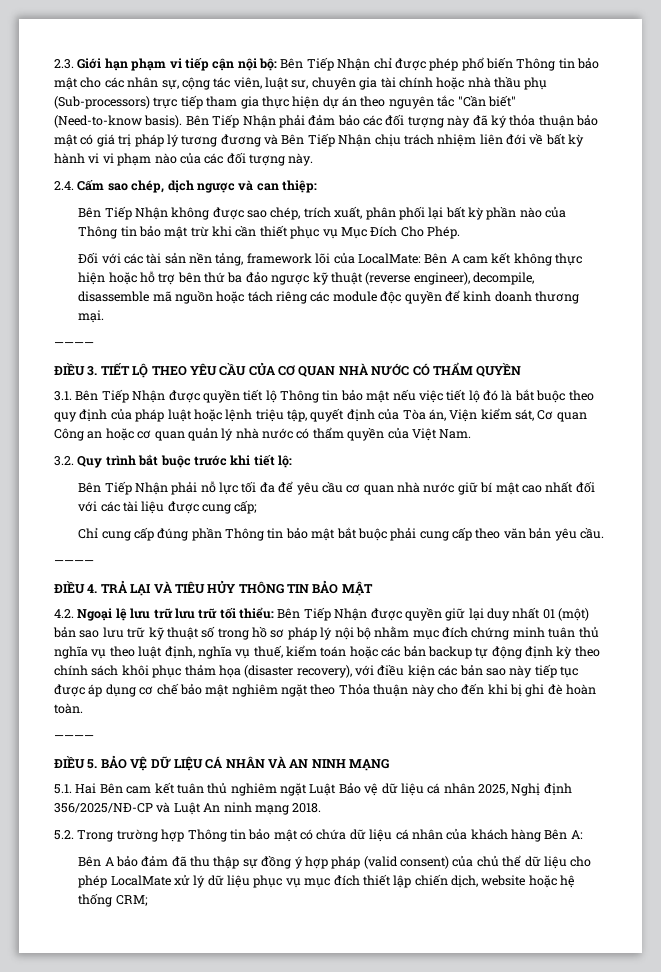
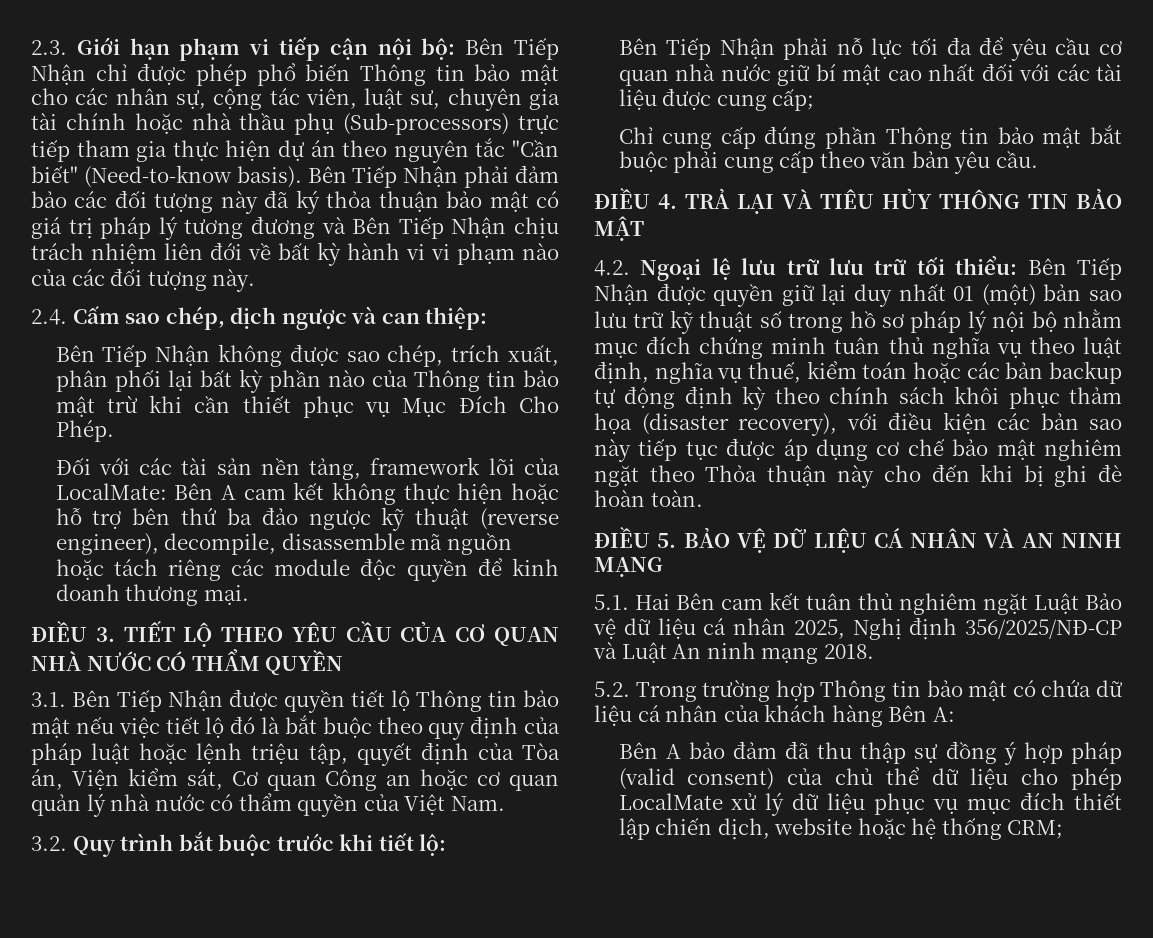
  Đối với các tài sản nền tảng, framework lõi của LocalMate: Bên A cam kết không thực hiện hoặc hỗ trợ bên thứ ba đảo ngược kỹ thuật (reverse engineer), decompile, disassemble mã nguồn hoặc tách riêng các module độc quyền để kinh doanh thương mại.
- ――――
  Chỉ cung cấp đúng phần Thông tin bảo mật bắt buộc phải cung cấp theo văn bản yêu cầu.
- ――――
  Bên Tiếp Nhận được quyền giữ lại duy nhất 01 (một) bản sao lưu trữ kỹ thuật số trong hồ sơ pháp lý nội bộ nhằm mục đích chứng minh tuân thủ nghĩa vụ theo luật định, nghĩa vụ thuế, kiểm toán hoặc các bản backup tự động định kỳ theo chính sách khôi phục thảm họa (disaster recovery), với điều kiện các bản sao này tiếp tục được áp dụng cơ chế bảo mật nghiêm ngặt theo Thỏa thuận này cho đến khi bị ghi đè hoàn toàn.
- ――――

